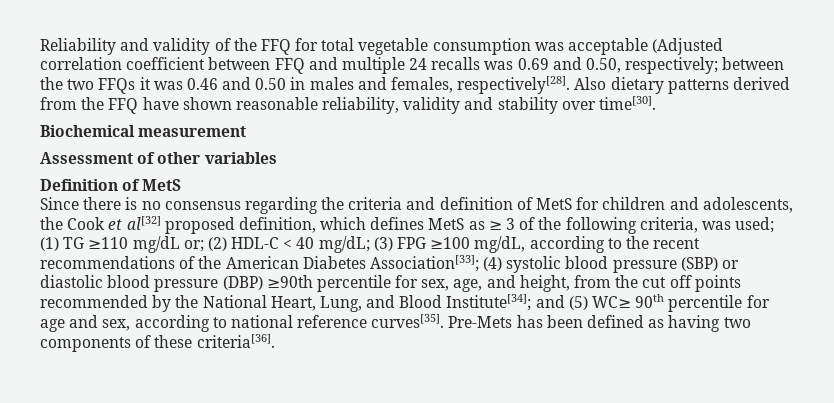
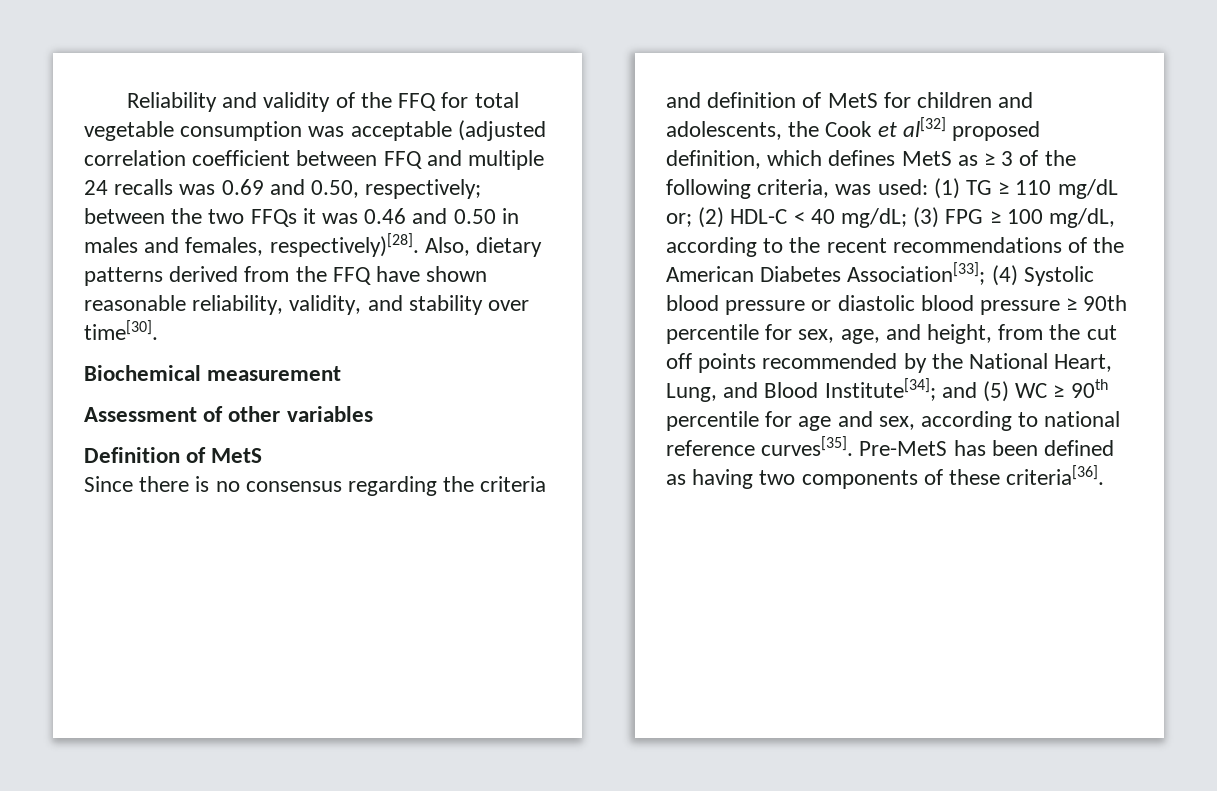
- Reliability and validity of the FFQ for total vegetable consumption was acceptable (Adjusted correlation coefficient between FFQ and multiple 24 recalls was 0.69 and 0.50, respectively; between the two FFQs it was 0.46 and 0.50 in males and females, respectively[28]. Also dietary patterns derived from the FFQ have shown reasonable reliability, validity and stability over time[30].
+ Reliability and validity of the FFQ for total vegetable consumption was acceptable (adjusted correlation coefficient between FFQ and multiple 24 recalls was 0.69 and 0.50, respectively; between the two FFQs it was 0.46 and 0.50 in males and females, respectively)[28]. Also, dietary patterns derived from the FFQ have shown reasonable reliability, validity, and stability over time[30].
- Since there is no consensus regarding the criteria and definition of MetS for children and adolescents, the Cook et al[32] proposed definition, which defines MetS as ≥ 3 of the following criteria, was used;
+ Since there is no consensus regarding the criteria and definition of MetS for children and adolescents, the Cook et al[32] proposed definition, which defines MetS as ≥ 3 of the following criteria, was used:
- (1) TG ≥110 mg/dL or;
+ (1) TG ≥ 110 mg/dL or;
- (3) FPG ≥100 mg/dL, according to the recent recommendations of the American Diabetes Association[33];
+ (3) FPG ≥ 100 mg/dL, according to the recent recommendations of the American Diabetes Association[33];
- (4) systolic blood pressure (SBP) or diastolic blood pressure (DBP) ≥90th percentile for sex, age, and height, from the cut off points recommended by the National Heart, Lung, and Blood Institute[34];
+ (4) Systolic blood pressure or diastolic blood pressure ≥ 90th percentile for sex, age, and height, from the cut off points recommended by the National Heart, Lung, and Blood Institute[34];
- and (5) WC≥ 90th percentile for age and sex, according to national reference curves[35].
+ and (5) WC ≥ 90th percentile for age and sex, according to national reference curves[35].
- Pre-Mets has been defined as having two components of these criteria[36].
+ Pre-MetS has been defined as having two components of these criteria[36].

